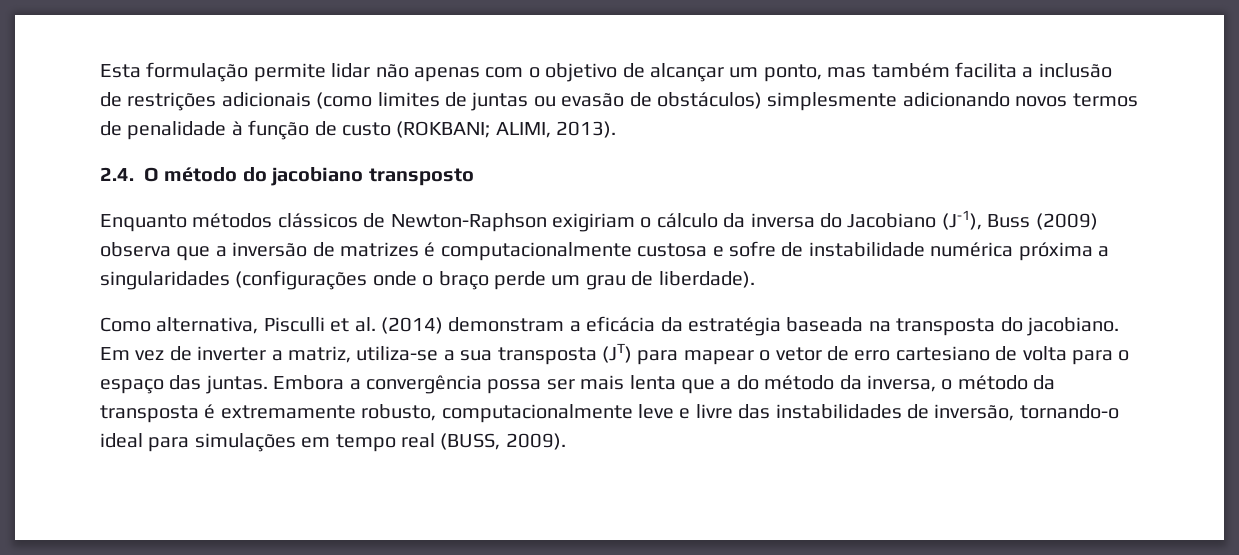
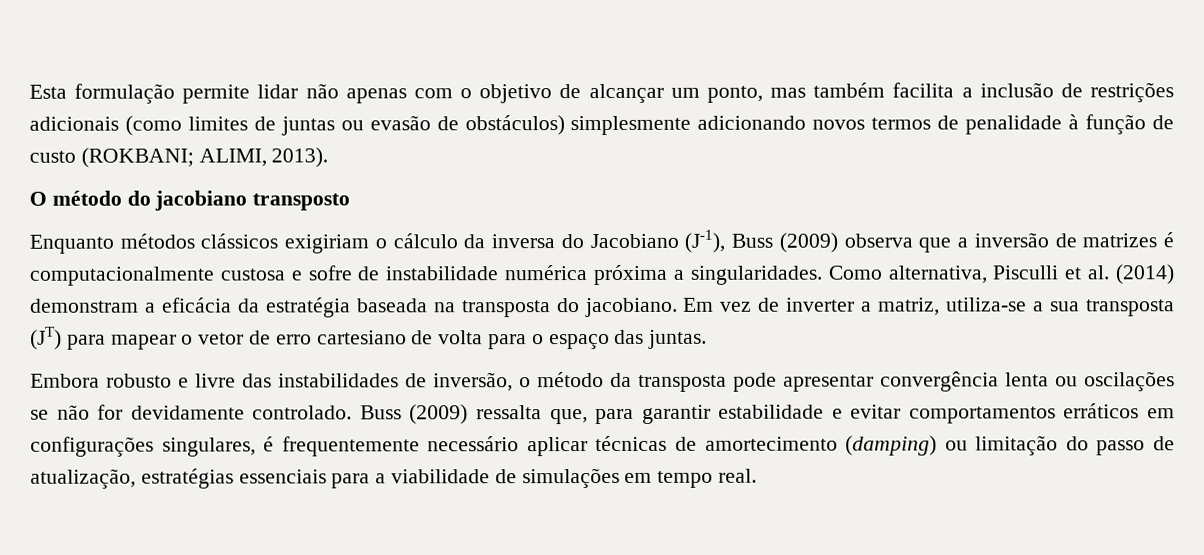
- 2.4. O método do jacobiano transposto
+ O método do jacobiano transposto
- Enquanto métodos clássicos de Newton-Raphson exigiriam o cálculo da inversa do Jacobiano (J-1), Buss (2009) observa que a inversão de matrizes é computacionalmente custosa e sofre de instabilidade numérica próxima a singularidades (configurações onde o braço perde um grau de liberdade).
- Como alternativa, Pisculli et al. (2014) demonstram a eficácia da estratégia baseada na transposta do jacobiano.
+ Enquanto métodos clássicos exigiriam o cálculo da inversa do Jacobiano (J-1), Buss (2009) observa que a inversão de matrizes é computacionalmente custosa e sofre de instabilidade numérica próxima a singularidades. Como alternativa, Pisculli et al. (2014) demonstram a eficácia da estratégia baseada na transposta do jacobiano.
- Em vez de inverter a matriz, utiliza-se a sua transposta (JT) para mapear o vetor de erro cartesiano de volta para o espaço das juntas. Embora a convergência possa ser mais lenta que a do método da inversa, o método da transposta é extremamente robusto, computacionalmente leve e livre das instabilidades de inversão, tornando-o ideal para simulações em tempo real (BUSS, 2009).
+ Em vez de inverter a matriz, utiliza-se a sua transposta (JT) para mapear o vetor de erro cartesiano de volta para o espaço das juntas.
+ Embora robusto e livre das instabilidades de inversão, o método da transposta pode apresentar convergência lenta ou oscilações se não for devidamente controlado. Buss (2009) ressalta que, para garantir estabilidade e evitar comportamentos erráticos em configurações singulares, é frequentemente necessário aplicar técnicas de amortecimento (damping) ou limitação do passo de atualização, estratégias essenciais para a viabilidade de simulações em tempo real.

